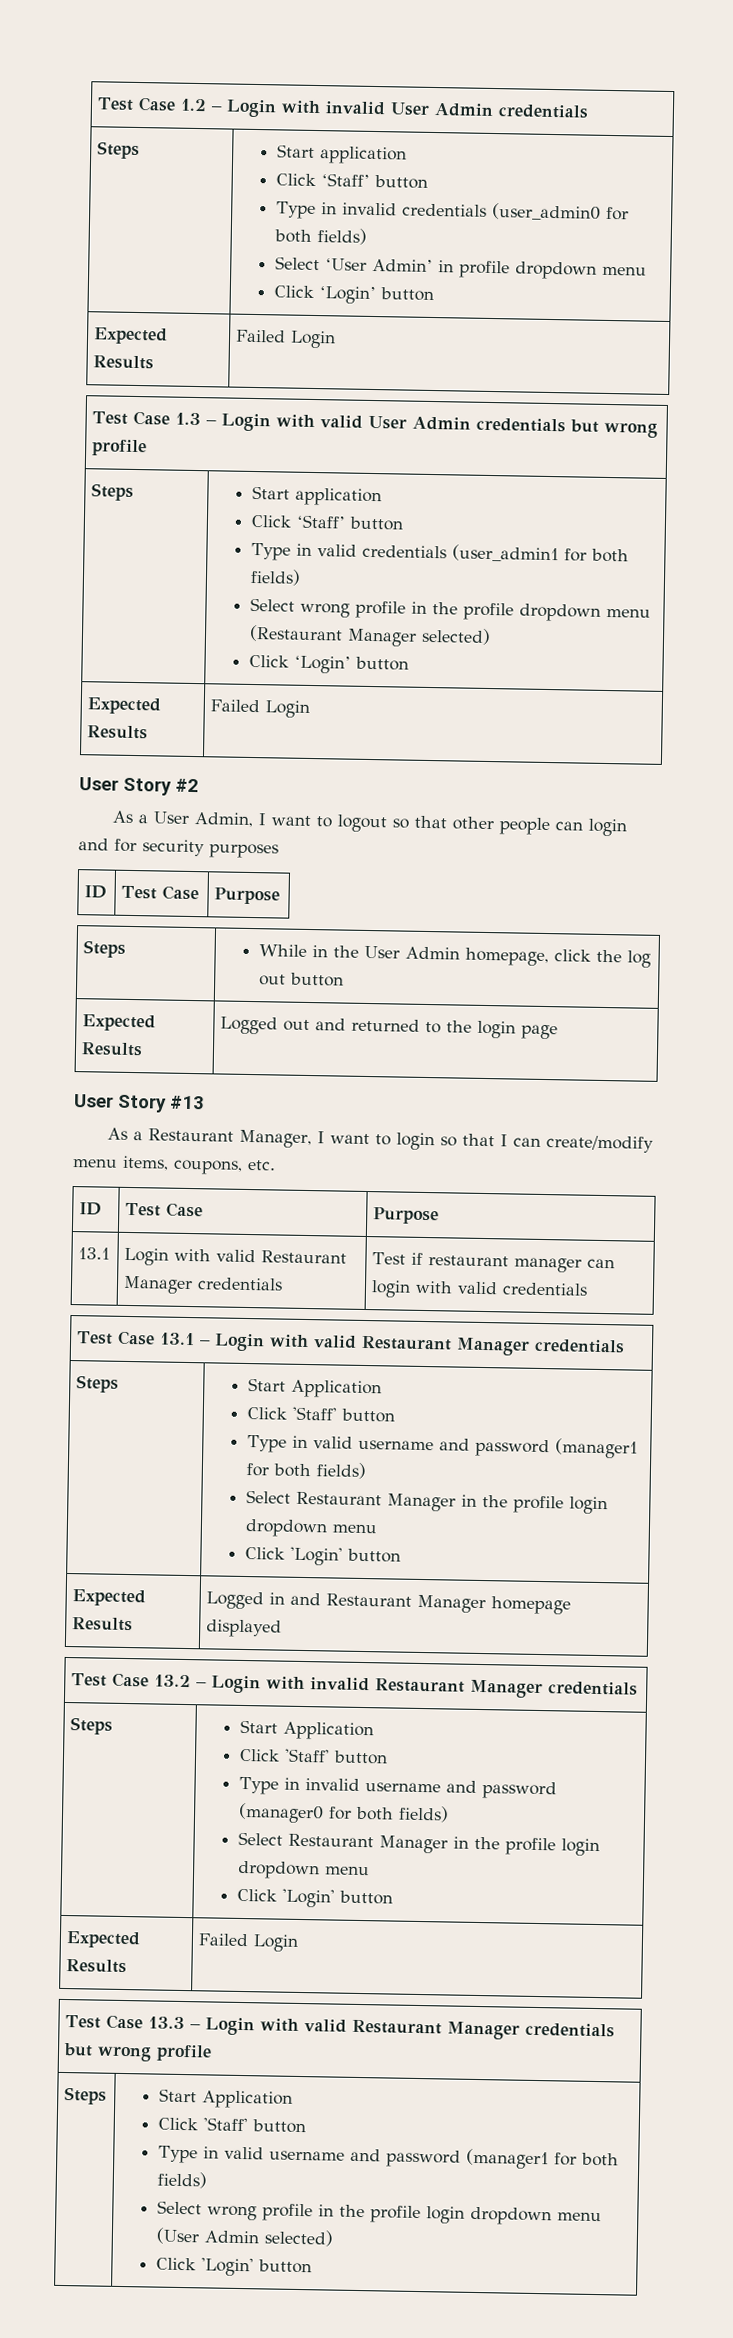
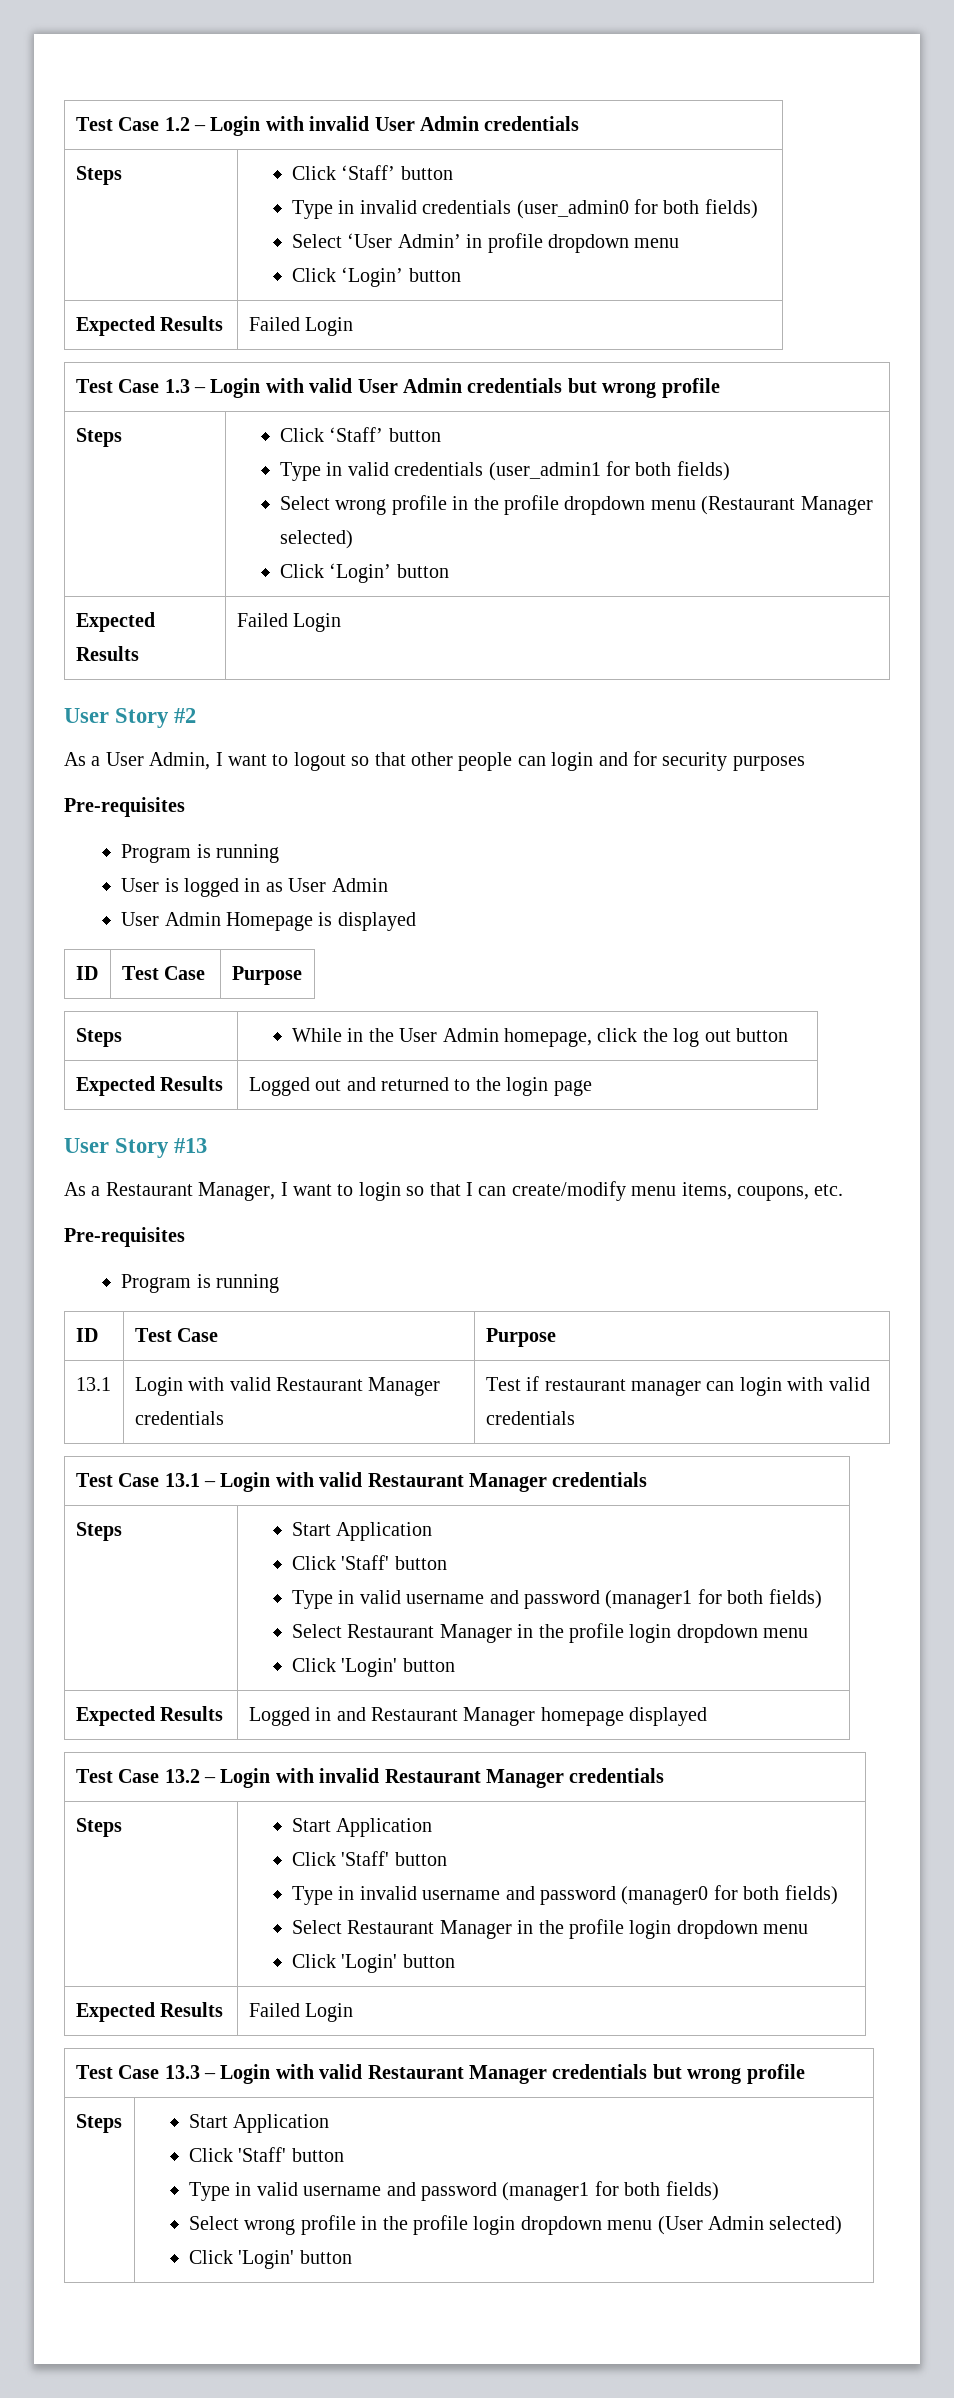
  Test Case 1.2 – Login with invalid User Admin credentials
- Steps | Start application
- Click ‘Staff’ button
+ Steps | Click ‘Staff’ button
  Test Case 1.3 – Login with valid User Admin credentials but wrong profile
- Steps | Start application
- Click ‘Staff’ button
+ Steps | Click ‘Staff’ button
  As a User Admin, I want to logout so that other people can login and for security purposes
+ Pre-requisites
+ Program is running
+ User is logged in as User Admin
+ User Admin Homepage is displayed
  As a Restaurant Manager, I want to login so that I can create/modify menu items, coupons, etc.
+ Pre-requisites
+ Program is running

